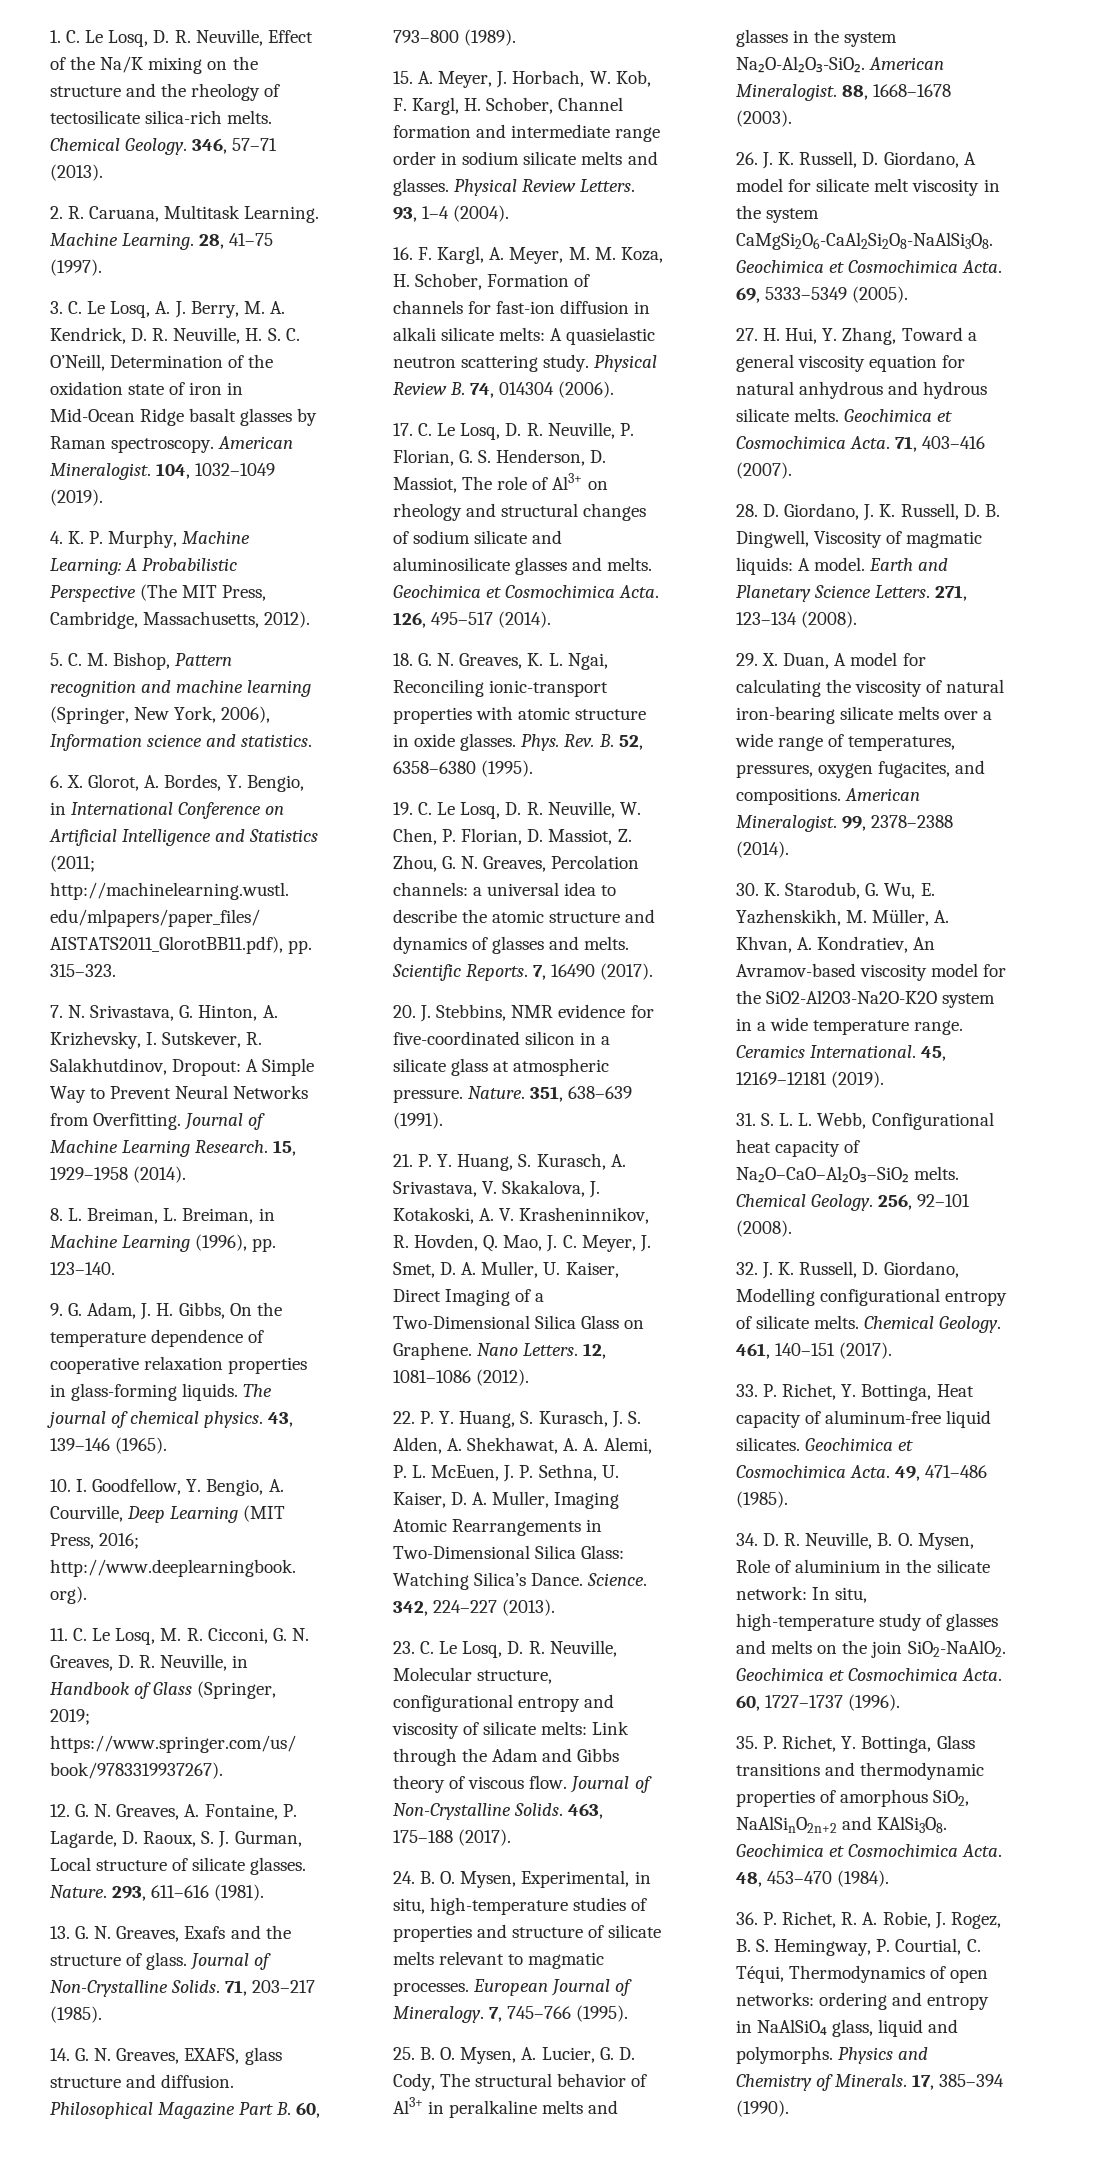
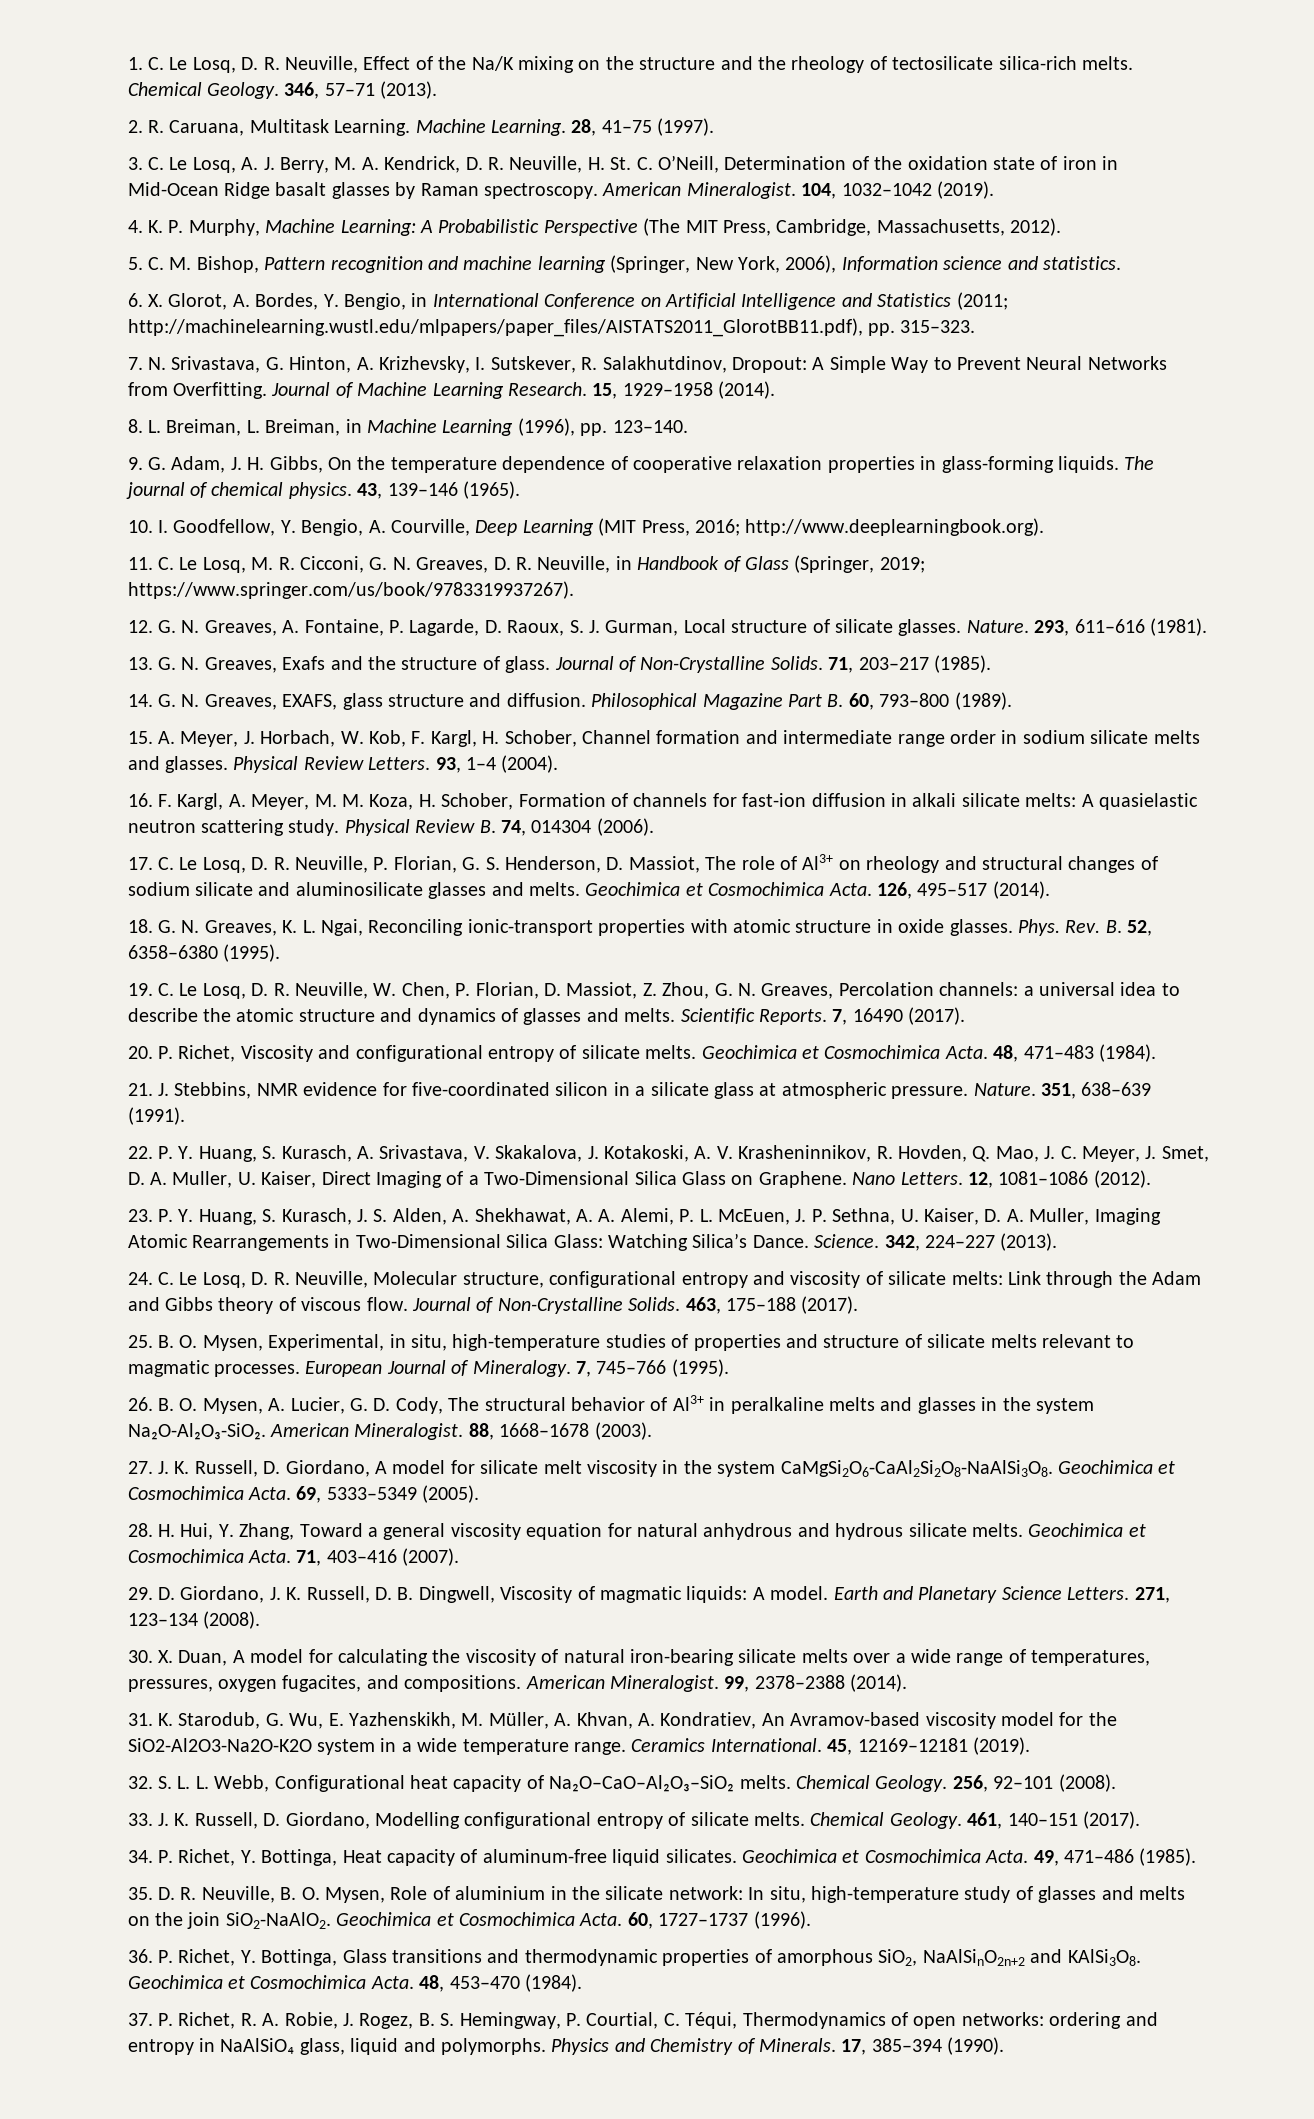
- 3. C. Le Losq, A. J. Berry, M. A. Kendrick, D. R. Neuville, H. S. C. O’Neill, Determination of the oxidation state of iron in Mid-Ocean Ridge basalt glasses by Raman spectroscopy.
+ 3. C. Le Losq, A. J. Berry, M. A. Kendrick, D. R. Neuville, H. St. C. O’Neill, Determination of the oxidation state of iron in Mid-Ocean Ridge basalt glasses by Raman spectroscopy.
- 104, 1032–1049 (2019).
+ 104, 1032–1042 (2019).
- 20. J. Stebbins, NMR evidence for five-coordinated silicon in a silicate glass at atmospheric pressure.
+ 20. P. Richet, Viscosity and configurational entropy of silicate melts. Geochimica et Cosmochimica Acta. 48, 471–483 (1984).
+ 21. J. Stebbins, NMR evidence for five-coordinated silicon in a silicate glass at atmospheric pressure.
- 21. P. Y. Huang, S. Kurasch, A. Srivastava, V. Skakalova, J. Kotakoski, A. V. Krasheninnikov, R. Hovden, Q. Mao, J. C. Meyer, J. Smet, D. A. Muller, U. Kaiser, Direct Imaging of a Two-Dimensional Silica Glass on Graphene.
+ 22. P. Y. Huang, S. Kurasch, A. Srivastava, V. Skakalova, J. Kotakoski, A. V. Krasheninnikov, R. Hovden, Q. Mao, J. C. Meyer, J. Smet, D. A. Muller, U. Kaiser, Direct Imaging of a Two-Dimensional Silica Glass on Graphene.
- 22. P. Y. Huang, S. Kurasch, J. S. Alden, A. Shekhawat, A. A. Alemi, P. L. McEuen, J. P. Sethna, U. Kaiser, D. A. Muller, Imaging Atomic Rearrangements in Two-Dimensional Silica Glass: Watching Silica’s Dance.
+ 23. P. Y. Huang, S. Kurasch, J. S. Alden, A. Shekhawat, A. A. Alemi, P. L. McEuen, J. P. Sethna, U. Kaiser, D. A. Muller, Imaging Atomic Rearrangements in Two-Dimensional Silica Glass: Watching Silica’s Dance.
- 23. C. Le Losq, D. R. Neuville, Molecular structure, configurational entropy and viscosity of silicate melts: Link through the Adam and Gibbs theory of viscous flow.
+ 24. C. Le Losq, D. R. Neuville, Molecular structure, configurational entropy and viscosity of silicate melts: Link through the Adam and Gibbs theory of viscous flow.
- 24. B. O. Mysen, Experimental, in situ, high-temperature studies of properties and structure of silicate melts relevant to magmatic processes.
+ 25. B. O. Mysen, Experimental, in situ, high-temperature studies of properties and structure of silicate melts relevant to magmatic processes.
- 25. B. O. Mysen, A. Lucier, G. D. Cody, The structural behavior of Al3+ in peralkaline melts and glasses in the system Na₂O-Al₂O₃-SiO₂.
+ 26. B. O. Mysen, A. Lucier, G. D. Cody, The structural behavior of Al3+ in peralkaline melts and glasses in the system Na₂O-Al₂O₃-SiO₂.
- 26. J. K. Russell, D. Giordano, A model for silicate melt viscosity in the system CaMgSi2O6-CaAl2Si2O8-NaAlSi3O8.
+ 27. J. K. Russell, D. Giordano, A model for silicate melt viscosity in the system CaMgSi2O6-CaAl2Si2O8-NaAlSi3O8.
- 27. H. Hui, Y. Zhang, Toward a general viscosity equation for natural anhydrous and hydrous silicate melts.
+ 28. H. Hui, Y. Zhang, Toward a general viscosity equation for natural anhydrous and hydrous silicate melts.
- 28. D. Giordano, J. K. Russell, D. B. Dingwell, Viscosity of magmatic liquids: A model.
+ 29. D. Giordano, J. K. Russell, D. B. Dingwell, Viscosity of magmatic liquids: A model.
- 29. X. Duan, A model for calculating the viscosity of natural iron-bearing silicate melts over a wide range of temperatures, pressures, oxygen fugacites, and compositions.
+ 30. X. Duan, A model for calculating the viscosity of natural iron-bearing silicate melts over a wide range of temperatures, pressures, oxygen fugacites, and compositions.
- 30. K. Starodub, G. Wu, E. Yazhenskikh, M. Müller, A. Khvan, A. Kondratiev, An Avramov-based viscosity model for the SiO2-Al2O3-Na2O-K2O system in a wide temperature range.
+ 31. K. Starodub, G. Wu, E. Yazhenskikh, M. Müller, A. Khvan, A. Kondratiev, An Avramov-based viscosity model for the SiO2-Al2O3-Na2O-K2O system in a wide temperature range.
- 31. S. L. L. Webb, Configurational heat capacity of Na₂O–CaO–Al₂O₃–SiO₂ melts.
+ 32. S. L. L. Webb, Configurational heat capacity of Na₂O–CaO–Al₂O₃–SiO₂ melts.
- 32. J. K. Russell, D. Giordano, Modelling configurational entropy of silicate melts.
+ 33. J. K. Russell, D. Giordano, Modelling configurational entropy of silicate melts.
- 33. P. Richet, Y. Bottinga, Heat capacity of aluminum-free liquid silicates.
+ 34. P. Richet, Y. Bottinga, Heat capacity of aluminum-free liquid silicates.
- 34. D. R. Neuville, B. O. Mysen, Role of aluminium in the silicate network: In situ, high-temperature study of glasses and melts on the join SiO2-NaAlO2.
+ 35. D. R. Neuville, B. O. Mysen, Role of aluminium in the silicate network: In situ, high-temperature study of glasses and melts on the join SiO2-NaAlO2.
- 35. P. Richet, Y. Bottinga, Glass transitions and thermodynamic properties of amorphous SiO2, NaAlSinO2n+2 and KAlSi3O8.
+ 36. P. Richet, Y. Bottinga, Glass transitions and thermodynamic properties of amorphous SiO2, NaAlSinO2n+2 and KAlSi3O8.
- 36. P. Richet, R. A. Robie, J. Rogez, B. S. Hemingway, P. Courtial, C. Téqui, Thermodynamics of open networks: ordering and entropy in NaAlSiO₄ glass, liquid and polymorphs.
+ 37. P. Richet, R. A. Robie, J. Rogez, B. S. Hemingway, P. Courtial, C. Téqui, Thermodynamics of open networks: ordering and entropy in NaAlSiO₄ glass, liquid and polymorphs.

